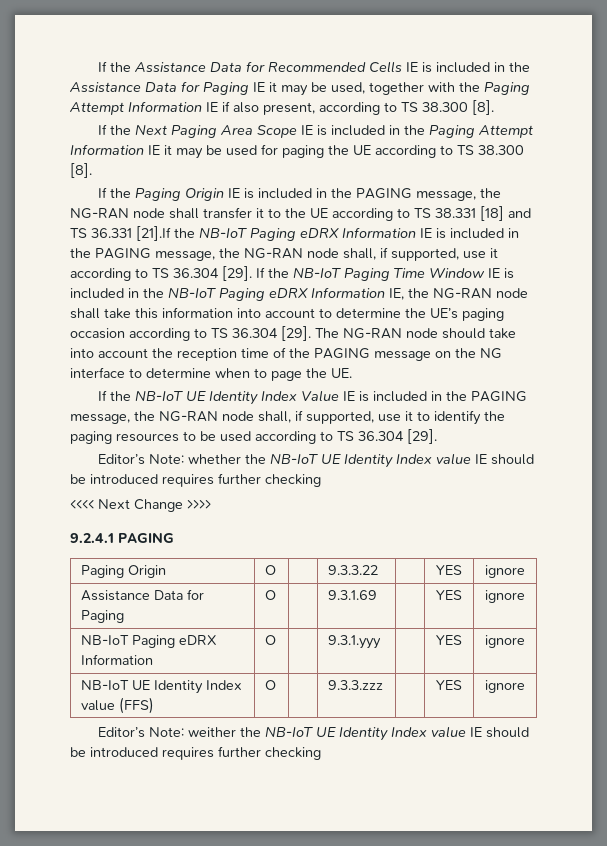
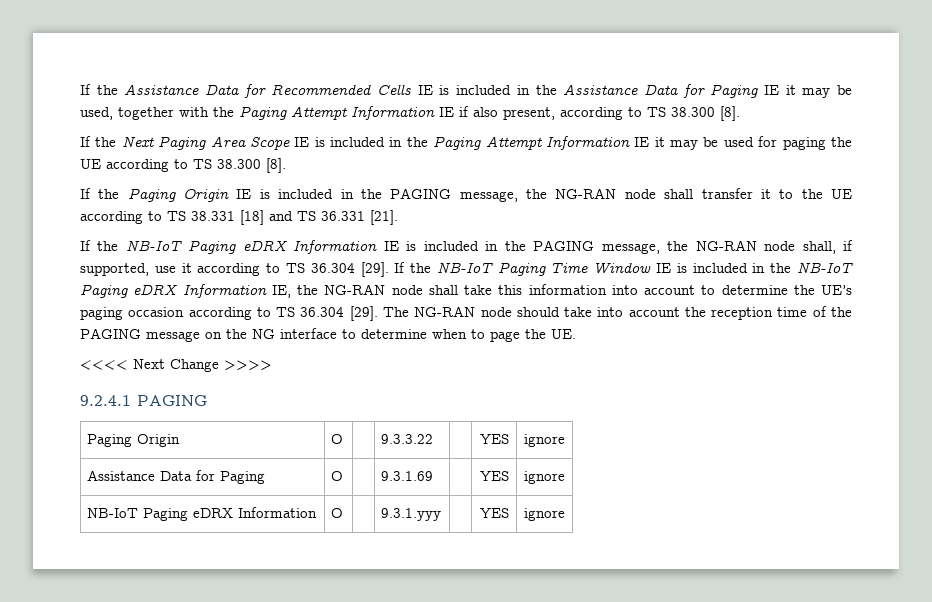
- If the Paging Origin IE is included in the PAGING message, the NG-RAN node shall transfer it to the UE according to TS 38.331 [18] and TS 36.331 [21].If the NB-IoT Paging eDRX Information IE is included in the PAGING message, the NG-RAN node shall, if supported, use it according to TS 36.304 [29].
+ If the Paging Origin IE is included in the PAGING message, the NG-RAN node shall transfer it to the UE according to TS 38.331 [18] and TS 36.331 [21].
+ If the NB-IoT Paging eDRX Information IE is included in the PAGING message, the NG-RAN node shall, if supported, use it according to TS 36.304 [29].
- If the NB-IoT UE Identity Index Value IE is included in the PAGING message, the NG-RAN node shall, if supported, use it to identify the paging resources to be used according to TS 36.304 [29].
- Editor’s Note: whether the NB-IoT UE Identity Index value IE should be introduced requires further checking
- NB-IoT UE Identity Index value (FFS) | O | | 9.3.3.zzz | | YES | ignore
- Editor’s Note: weither the NB-IoT UE Identity Index value IE should be introduced requires further checking

